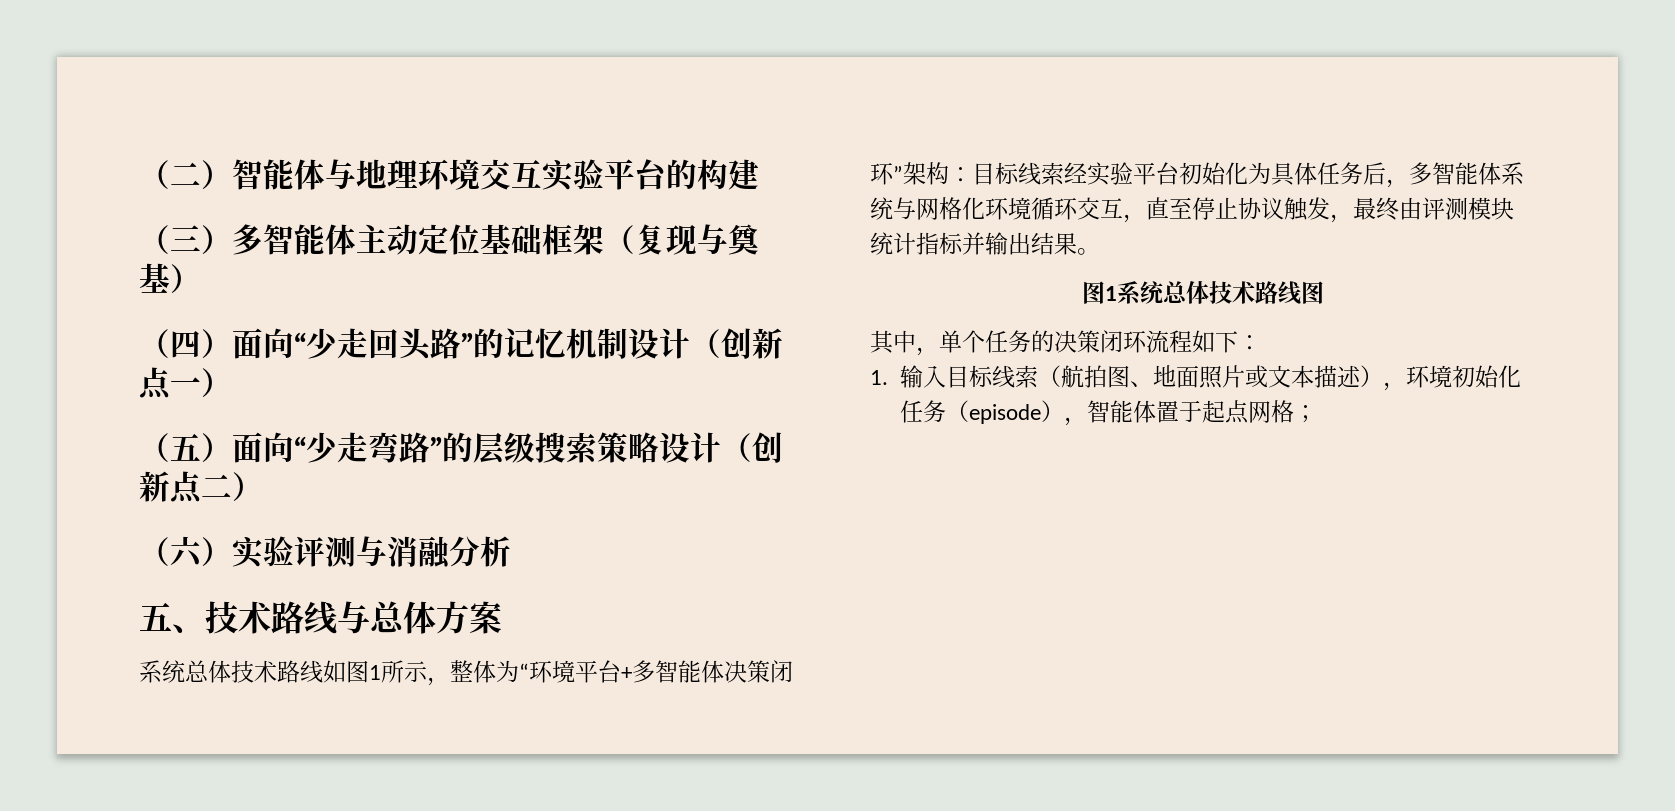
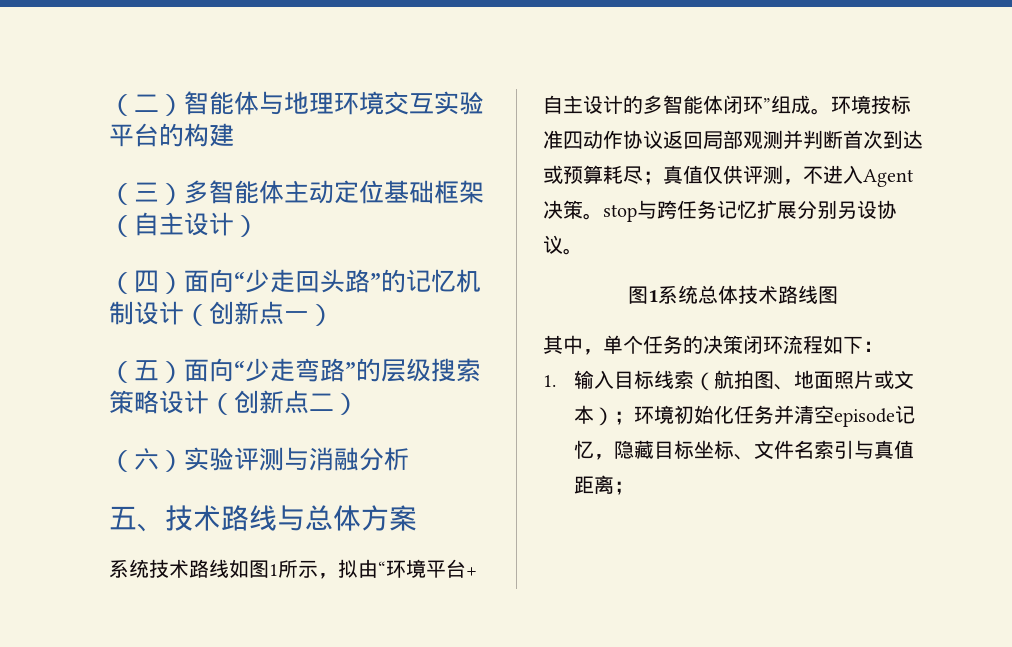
- （三）多智能体主动定位基础框架（复现与奠基）
+ （三）多智能体主动定位基础框架（自主设计）
- 系统总体技术路线如图1所示，整体为“环境平台+多智能体决策闭环”架构：目标线索经实验平台初始化为具体任务后，多智能体系统与网格化环境循环交互，直至停止协议触发，最终由评测模块统计指标并输出结果。
+ 系统技术路线如图1所示，拟由“环境平台+自主设计的多智能体闭环”组成。环境按标准四动作协议返回局部观测并判断首次到达或预算耗尽；真值仅供评测，不进入Agent决策。stop与跨任务记忆扩展分别另设协议。
- 1.输入目标线索（航拍图、地面照片或文本描述），环境初始化任务（episode），智能体置于起点网格；
+ 1.输入目标线索（航拍图、地面照片或文本）；环境初始化任务并清空episode记忆，隐藏目标坐标、文件名索引与真值距离；

